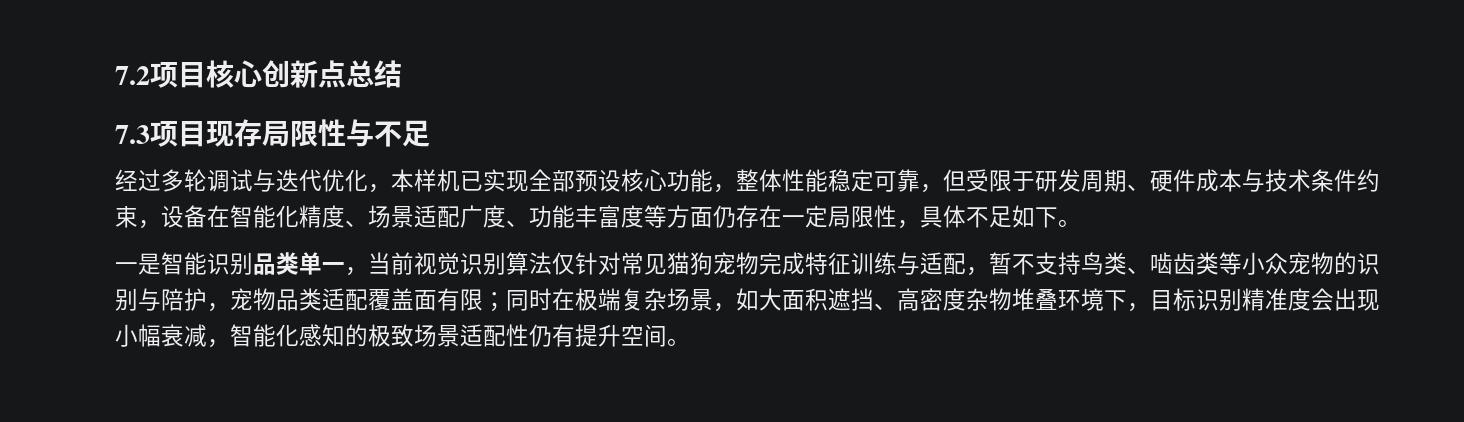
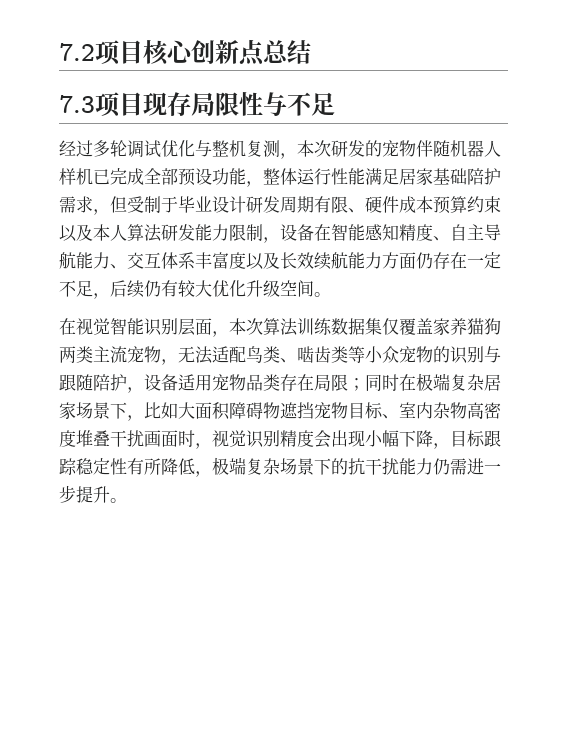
- 经过多轮调试与迭代优化，本样机已实现全部预设核心功能，整体性能稳定可靠，但受限于研发周期、硬件成本与技术条件约束，设备在智能化精度、场景适配广度、功能丰富度等方面仍存在一定局限性，具体不足如下。
+ 经过多轮调试优化与整机复测，本次研发的宠物伴随机器人样机已完成全部预设功能，整体运行性能满足居家基础陪护需求，但受制于毕业设计研发周期有限、硬件成本预算约束以及本人算法研发能力限制，设备在智能感知精度、自主导航能力、交互体系丰富度以及长效续航能力方面仍存在一定不足，后续仍有较大优化升级空间。
- 一是智能识别品类单一，当前视觉识别算法仅针对常见猫狗宠物完成特征训练与适配，暂不支持鸟类、啮齿类等小众宠物的识别与陪护，宠物品类适配覆盖面有限；同时在极端复杂场景，如大面积遮挡、高密度杂物堆叠环境下，目标识别精准度会出现小幅衰减，智能化感知的极致场景适配性仍有提升空间。
+ 在视觉智能识别层面，本次算法训练数据集仅覆盖家养猫狗两类主流宠物，无法适配鸟类、啮齿类等小众宠物的识别与跟随陪护，设备适用宠物品类存在局限；同时在极端复杂居家场景下，比如大面积障碍物遮挡宠物目标、室内杂物高密度堆叠干扰画面时，视觉识别精度会出现小幅下降，目标跟踪稳定性有所降低，极端复杂场景下的抗干扰能力仍需进一步提升。

